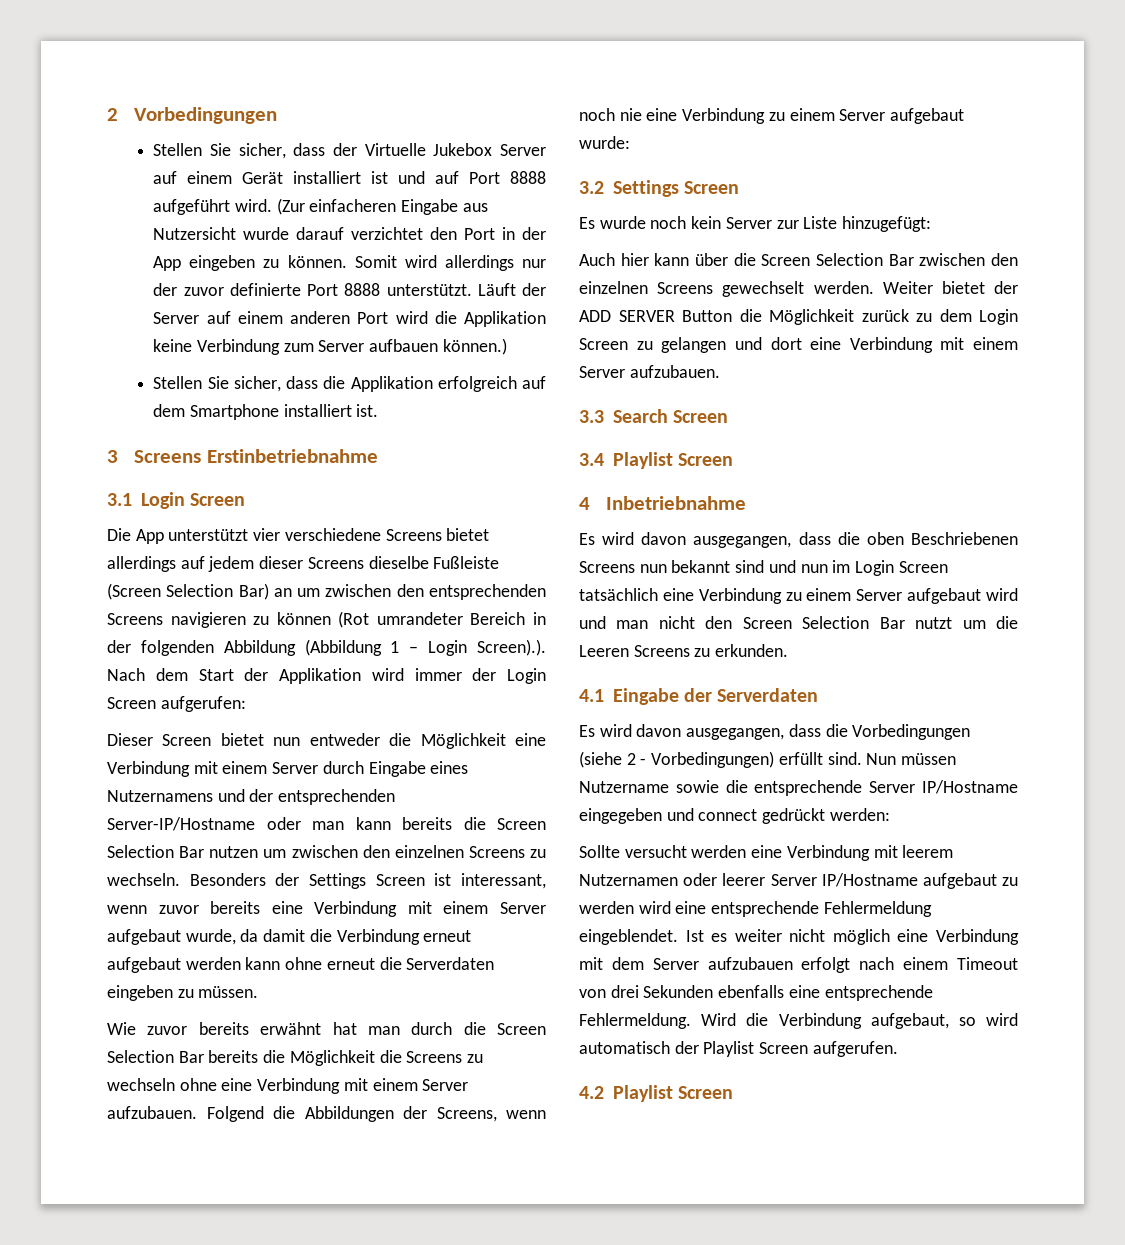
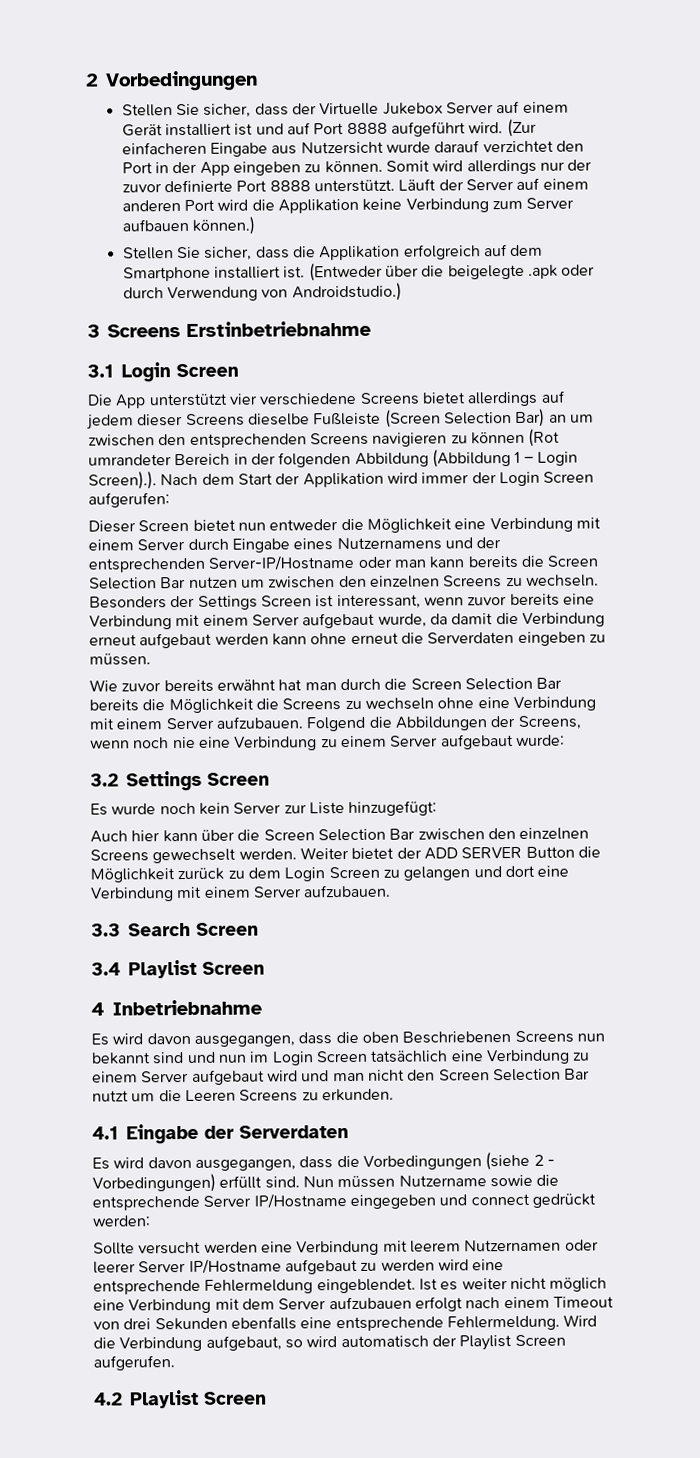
+ (Entweder über die beigelegte .apk oder durch Verwendung von Androidstudio.)

